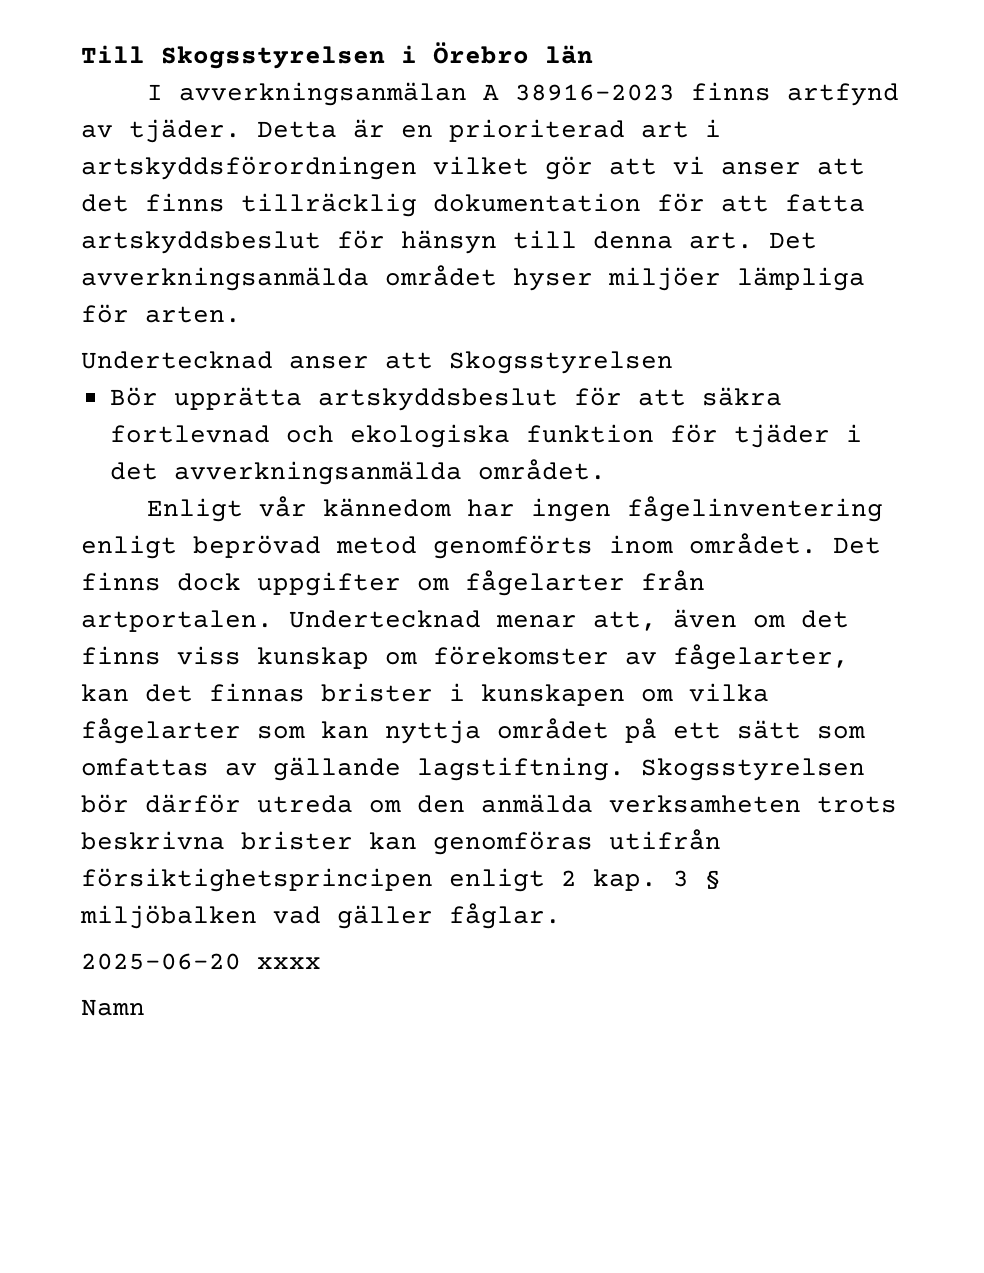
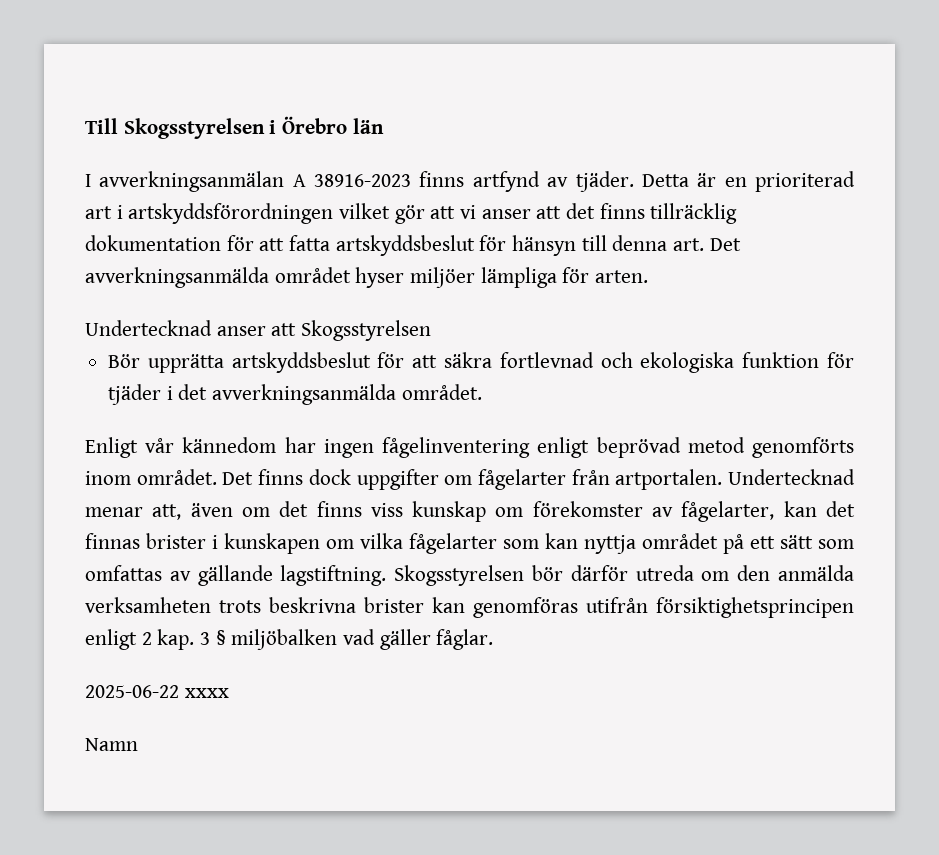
- 2025-06-20 xxxx
+ 2025-06-22 xxxx

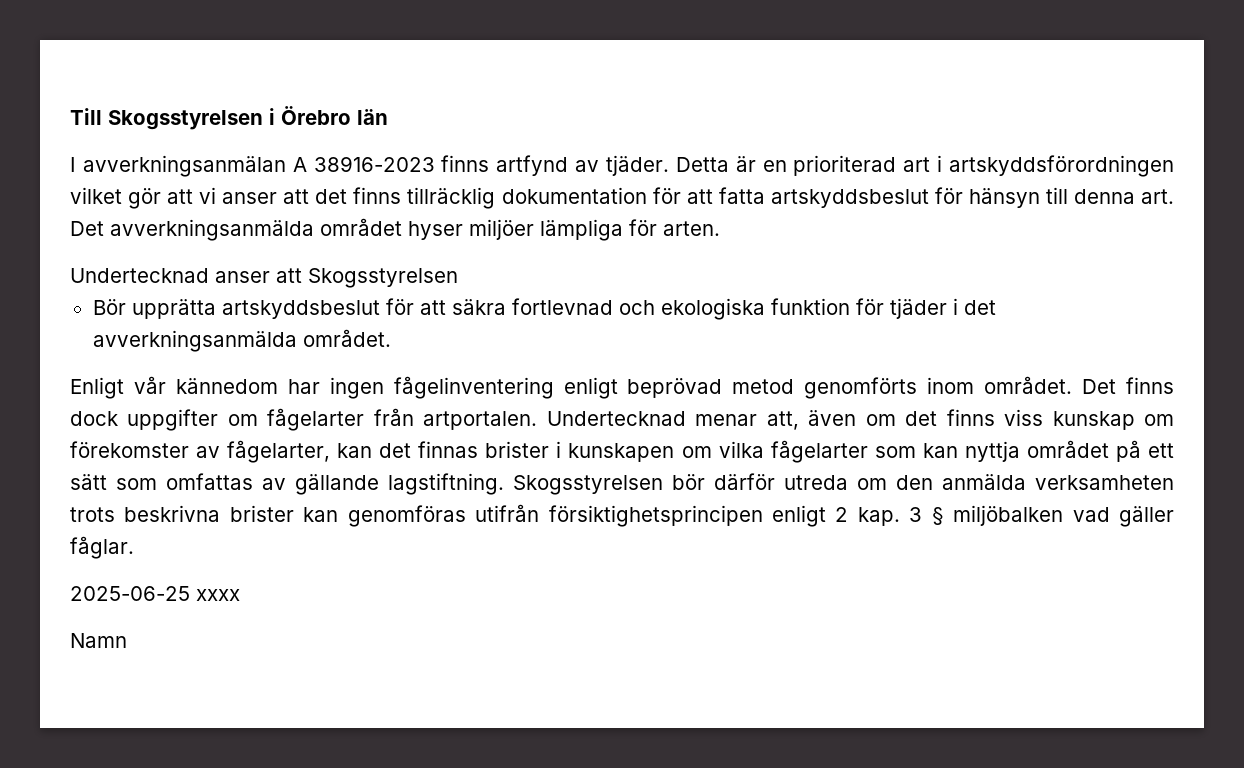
- 2025-06-22 xxxx
+ 2025-06-25 xxxx

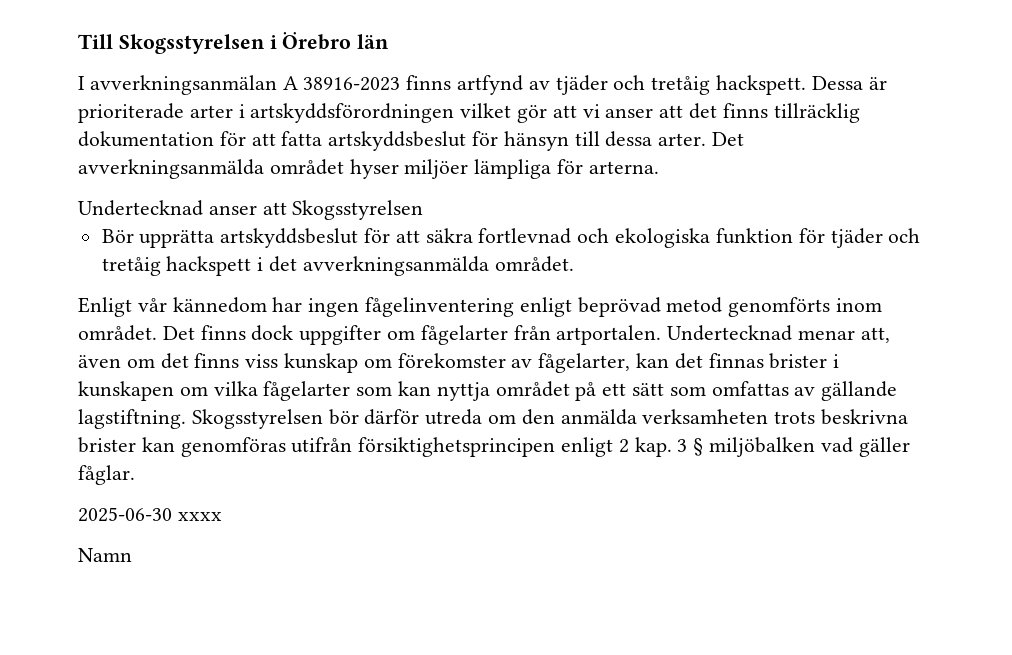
- I avverkningsanmälan A 38916-2023 finns artfynd av tjäder. Detta är en prioriterad art i artskyddsförordningen vilket gör att vi anser att det finns tillräcklig dokumentation för att fatta artskyddsbeslut för hänsyn till denna art. Det avverkningsanmälda området hyser miljöer lämpliga för arten.
+ I avverkningsanmälan A 38916-2023 finns artfynd av tjäder och tretåig hackspett. Dessa är prioriterade arter i artskyddsförordningen vilket gör att vi anser att det finns tillräcklig dokumentation för att fatta artskyddsbeslut för hänsyn till dessa arter. Det avverkningsanmälda området hyser miljöer lämpliga för arterna.
- Bör upprätta artskyddsbeslut för att säkra fortlevnad och ekologiska funktion för tjäder i det avverkningsanmälda området.
+ Bör upprätta artskyddsbeslut för att säkra fortlevnad och ekologiska funktion för tjäder och tretåig hackspett i det avverkningsanmälda området.
- 2025-06-25 xxxx
+ 2025-06-30 xxxx

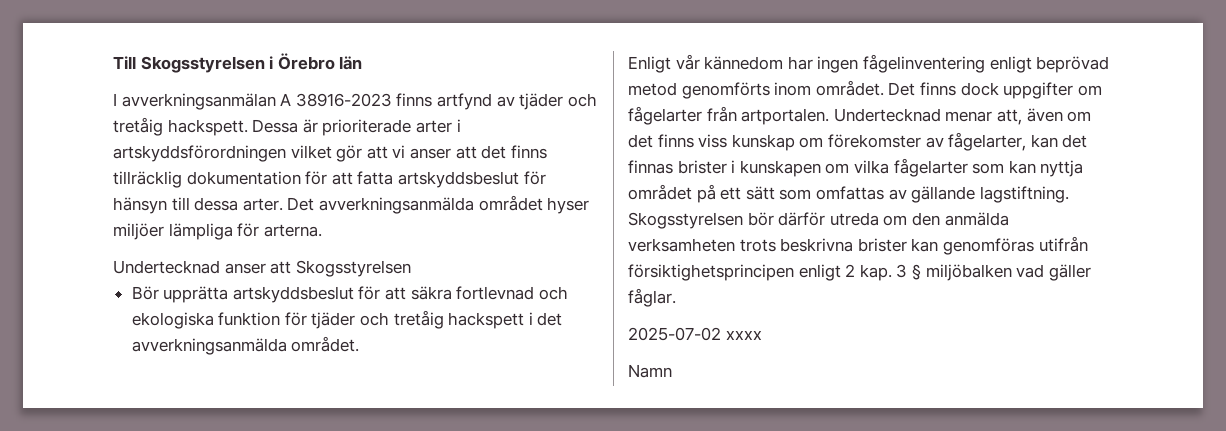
- 2025-06-30 xxxx
+ 2025-07-02 xxxx

